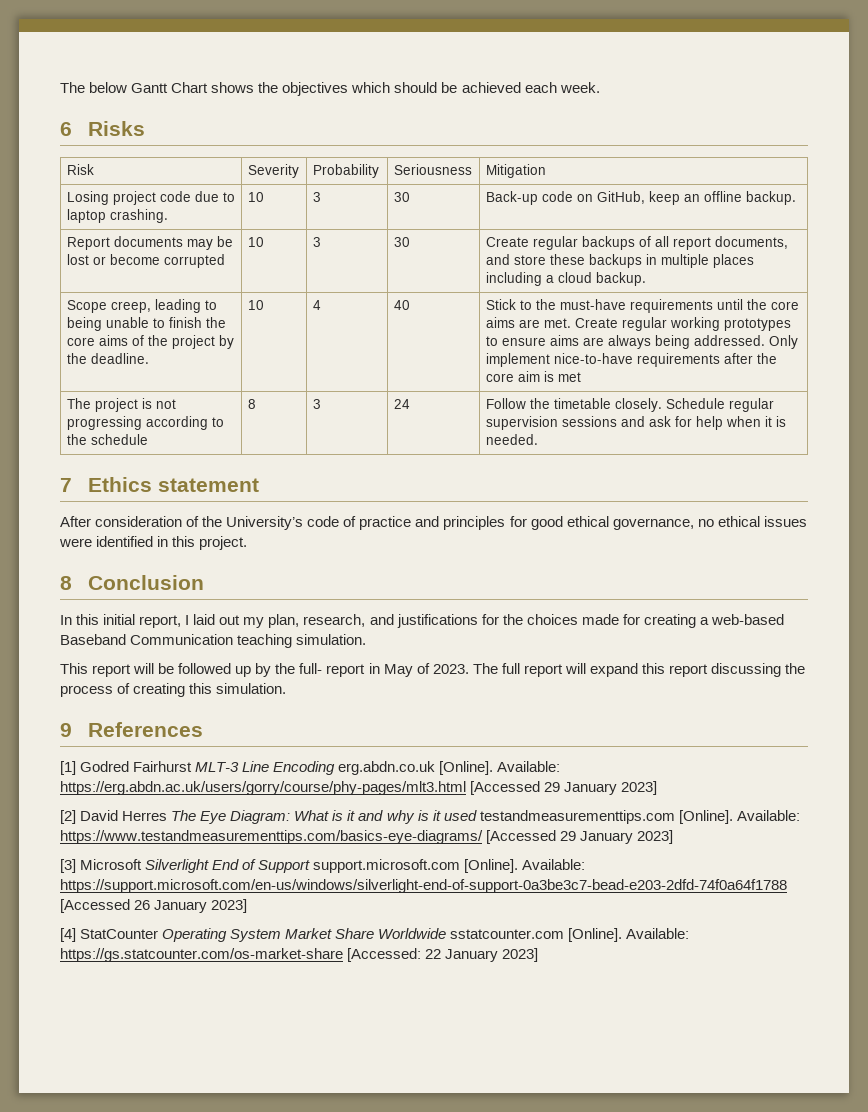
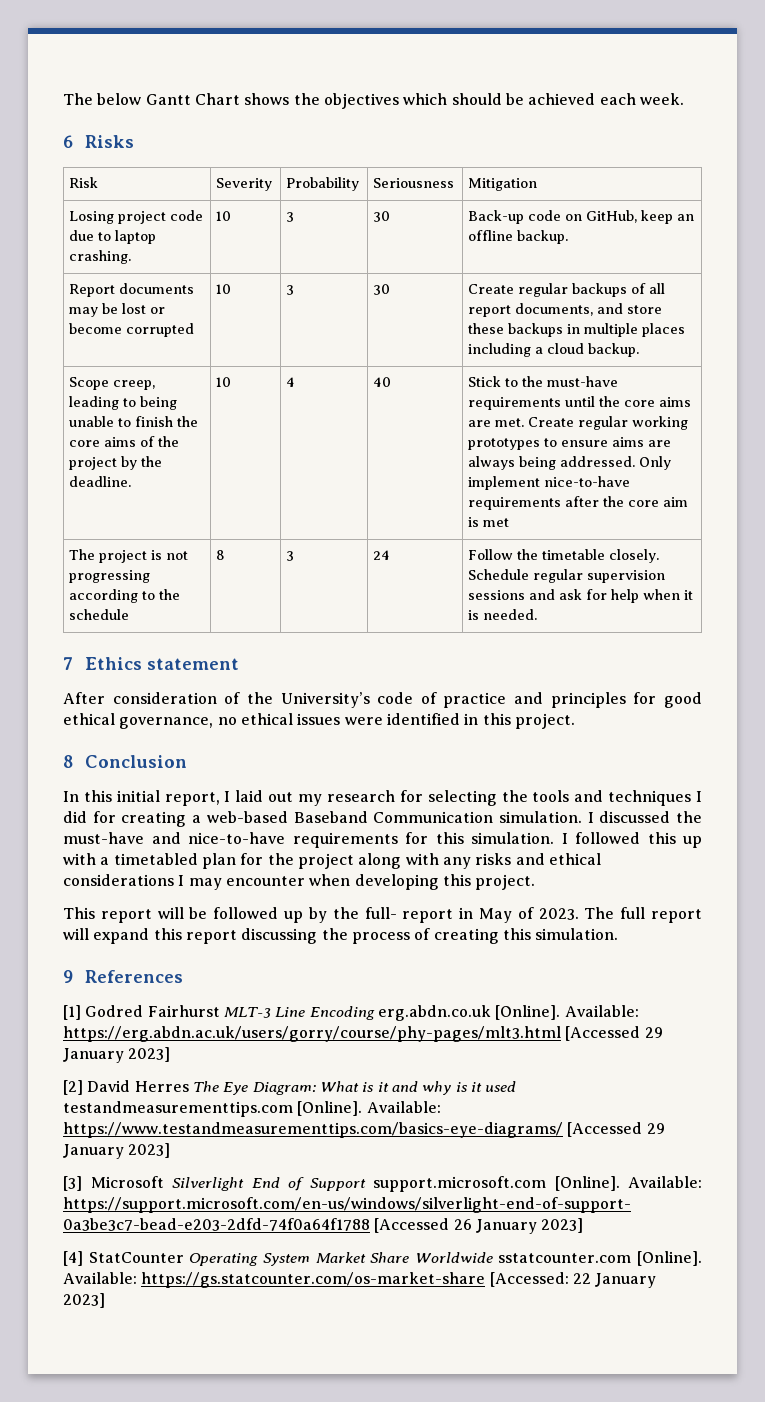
- In this initial report, I laid out my plan, research, and justifications for the choices made for creating a web-based Baseband Communication teaching simulation.
+ In this initial report, I laid out my research for selecting the tools and techniques I did for creating a web-based Baseband Communication simulation. I discussed the must-have and nice-to-have requirements for this simulation. I followed this up with a timetabled plan for the project along with any risks and ethical considerations I may encounter when developing this project.

